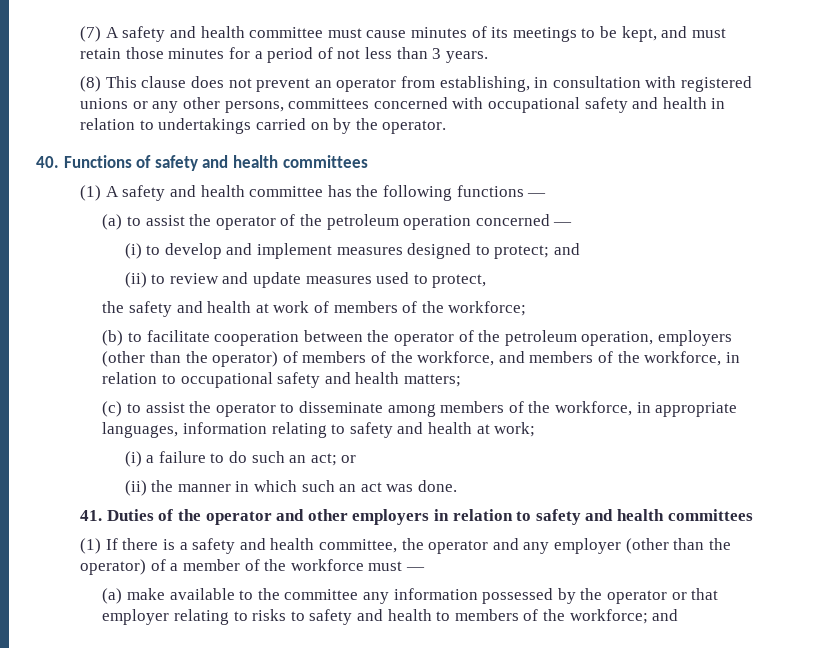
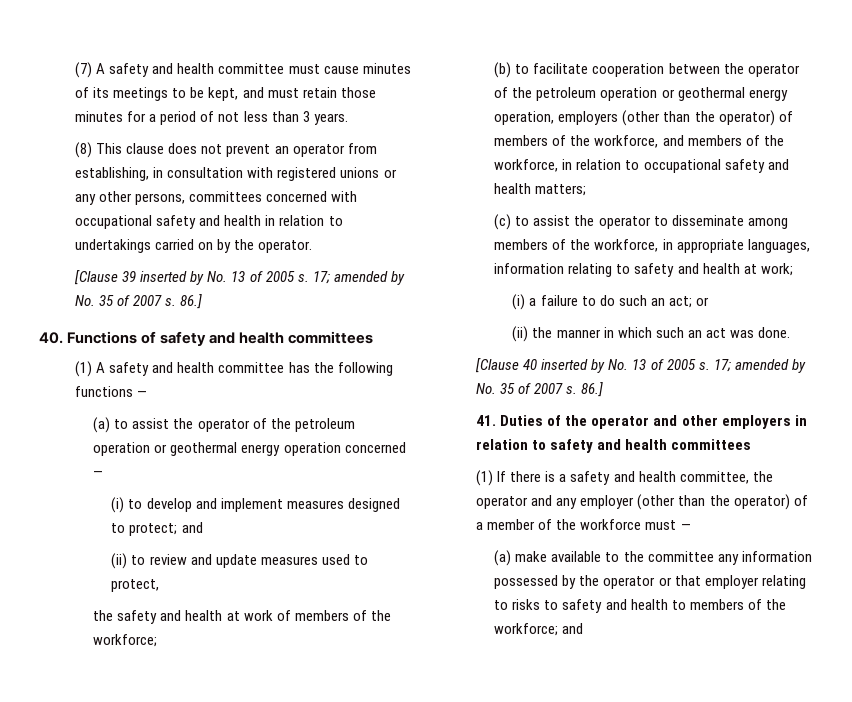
+ [Clause 39 inserted by No. 13 of 2005 s. 17; amended by No. 35 of 2007 s. 86.]
- (a) to assist the operator of the petroleum operation concerned —
+ (a) to assist the operator of the petroleum operation or geothermal energy operation concerned —
- (b) to facilitate cooperation between the operator of the petroleum operation, employers (other than the operator) of members of the workforce, and members of the workforce, in relation to occupational safety and health matters;
+ (b) to facilitate cooperation between the operator of the petroleum operation or geothermal energy operation, employers (other than the operator) of members of the workforce, and members of the workforce, in relation to occupational safety and health matters;
+ [Clause 40 inserted by No. 13 of 2005 s. 17; amended by No. 35 of 2007 s. 86.]

